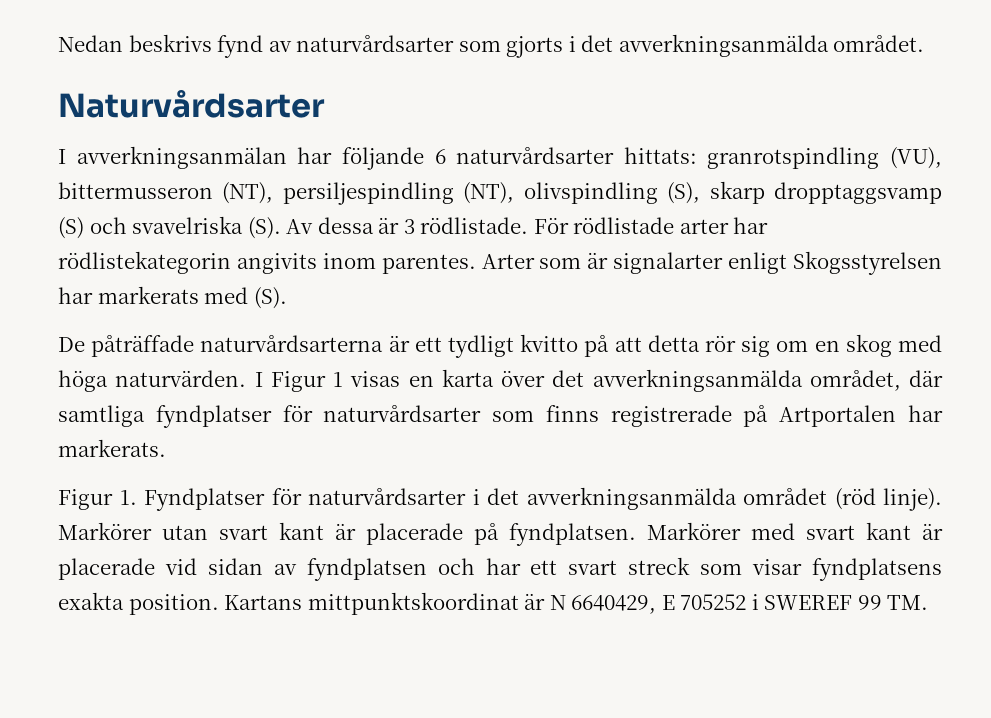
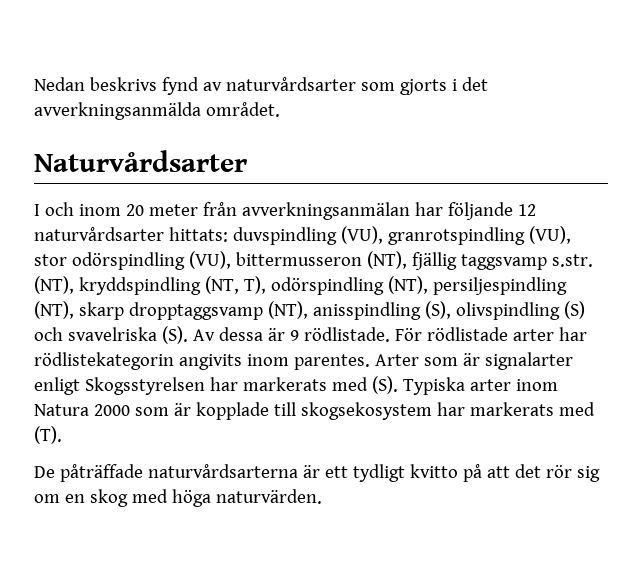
- I avverkningsanmälan har följande 6 naturvårdsarter hittats: granrotspindling (VU), bittermusseron (NT), persiljespindling (NT), olivspindling (S), skarp dropptaggsvamp (S) och svavelriska (S). Av dessa är 3 rödlistade.
+ I och inom 20 meter från avverkningsanmälan har följande 12 naturvårdsarter hittats: duvspindling (VU), granrotspindling (VU), stor odörspindling (VU), bittermusseron (NT), fjällig taggsvamp s.str. (NT), kryddspindling (NT, T), odörspindling (NT), persiljespindling (NT), skarp dropptaggsvamp (NT), anisspindling (S), olivspindling (S) och svavelriska (S). Av dessa är 9 rödlistade.
- Arter som är signalarter enligt Skogsstyrelsen har markerats med (S).
+ Arter som är signalarter enligt Skogsstyrelsen har markerats med (S). Typiska arter inom Natura 2000 som är kopplade till skogsekosystem har markerats med (T).
- De påträffade naturvårdsarterna är ett tydligt kvitto på att detta rör sig om en skog med höga naturvärden. I Figur 1 visas en karta över det avverkningsanmälda området, där samtliga fyndplatser för naturvårdsarter som finns registrerade på Artportalen har markerats.
- Figur 1. Fyndplatser för naturvårdsarter i det avverkningsanmälda området (röd linje). Markörer utan svart kant är placerade på fyndplatsen. Markörer med svart kant är placerade vid sidan av fyndplatsen och har ett svart streck som visar fyndplatsens exakta position. Kartans mittpunktskoordinat är N 6640429, E 705252 i SWEREF 99 TM.
+ De påträffade naturvårdsarterna är ett tydligt kvitto på att det rör sig om en skog med höga naturvärden.

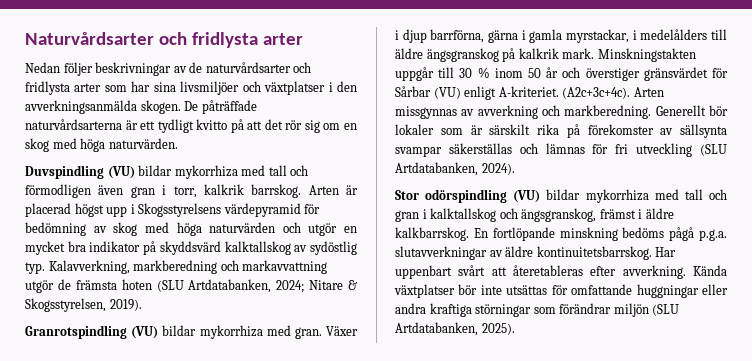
- Nedan beskrivs fynd av naturvårdsarter som gjorts i det avverkningsanmälda området.
- Naturvårdsarter
- I och inom 20 meter från avverkningsanmälan har följande 12 naturvårdsarter hittats: duvspindling (VU), granrotspindling (VU), stor odörspindling (VU), bittermusseron (NT), fjällig taggsvamp s.str. (NT), kryddspindling (NT, T), odörspindling (NT), persiljespindling (NT), skarp dropptaggsvamp (NT), anisspindling (S), olivspindling (S) och svavelriska (S). Av dessa är 9 rödlistade. För rödlistade arter har rödlistekategorin angivits inom parentes. Arter som är signalarter enligt Skogsstyrelsen har markerats med (S). Typiska arter inom Natura 2000 som är kopplade till skogsekosystem har markerats med (T).
- De påträffade naturvårdsarterna är ett tydligt kvitto på att det rör sig om en skog med höga naturvärden.
+ Naturvårdsarter och fridlysta arter
+ Nedan följer beskrivningar av de naturvårdsarter och fridlysta arter som har sina livsmiljöer och växtplatser i den avverkningsanmälda skogen. De påträffade naturvårdsarterna är ett tydligt kvitto på att det rör sig om en skog med höga naturvärden.
+ Duvspindling (VU) bildar mykorrhiza med tall och förmodligen även gran i torr, kalkrik barrskog. Arten är placerad högst upp i Skogsstyrelsens värdepyramid för bedömning av skog med höga naturvärden och utgör en mycket bra indikator på skyddsvärd kalktallskog av sydöstlig typ. Kalavverkning, markberedning och markavvattning utgör de främsta hoten (SLU Artdatabanken, 2024; Nitare & Skogsstyrelsen, 2019).
+ Granrotspindling (VU) bildar mykorrhiza med gran. Växer i djup barrförna, gärna i gamla myrstackar, i medelålders till äldre ängsgranskog på kalkrik mark. Minskningstakten uppgår till 30 % inom 50 år och överstiger gränsvärdet för Sårbar (VU) enligt A-kriteriet. (A2c+3c+4c). Arten missgynnas av avverkning och markberedning. Generellt bör lokaler som är särskilt rika på förekomster av sällsynta svampar säkerställas och lämnas för fri utveckling (SLU Artdatabanken, 2024).
+ Stor odörspindling (VU) bildar mykorrhiza med tall och gran i kalktallskog och ängsgranskog, främst i äldre kalkbarrskog. En fortlöpande minskning bedöms pågå p.g.a. slutavverkningar av äldre kontinuitetsbarrskog. Har uppenbart svårt att återetableras efter avverkning. Kända växtplatser bör inte utsättas för omfattande huggningar eller andra kraftiga störningar som förändrar miljön (SLU Artdatabanken, 2025).

